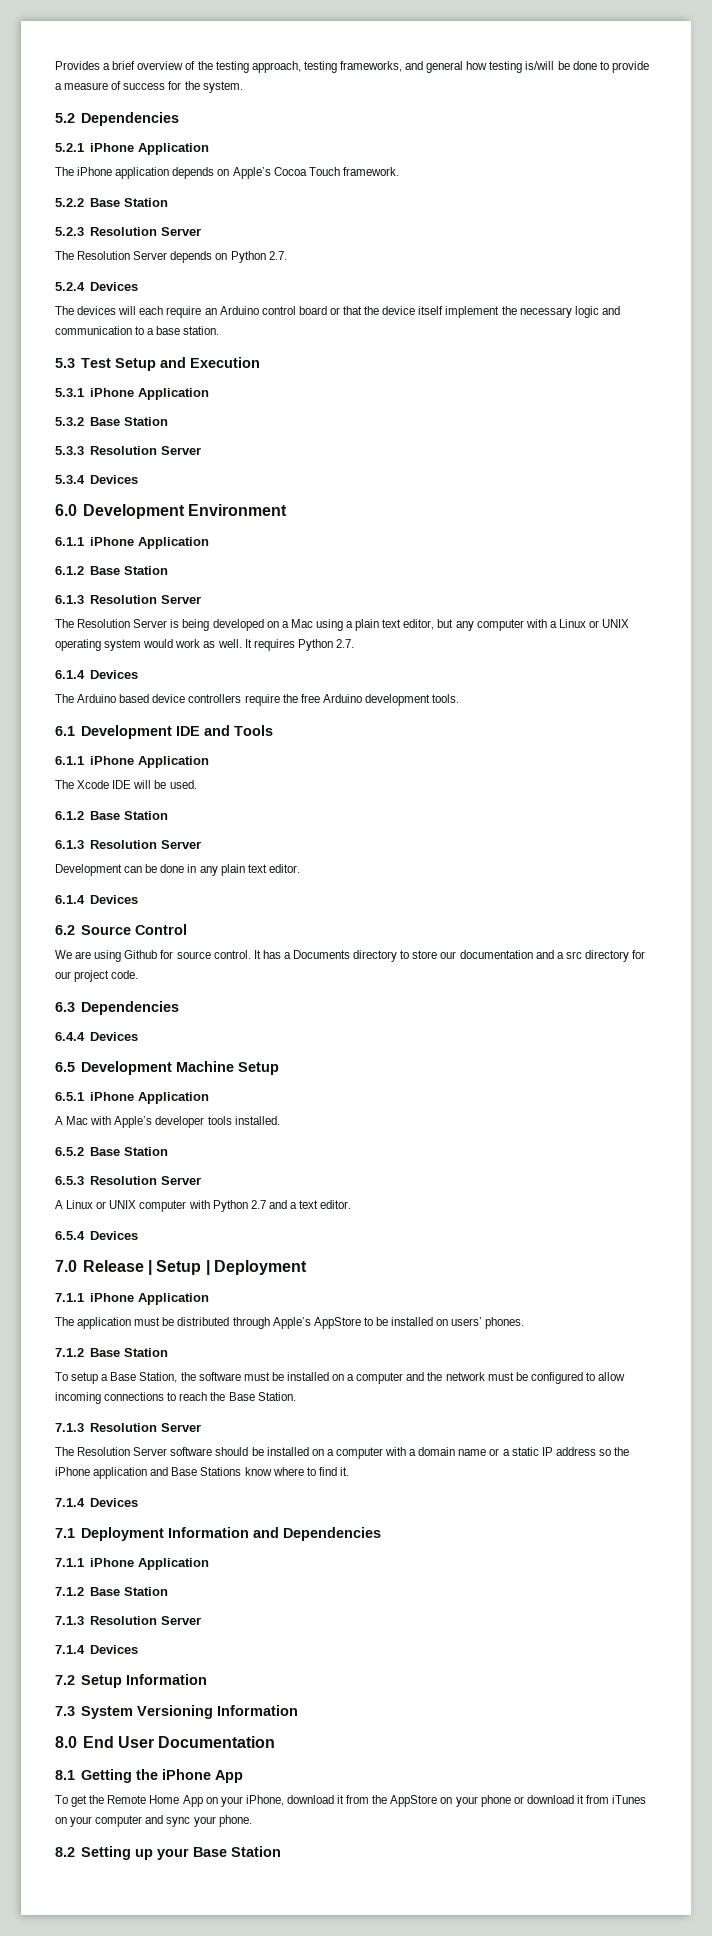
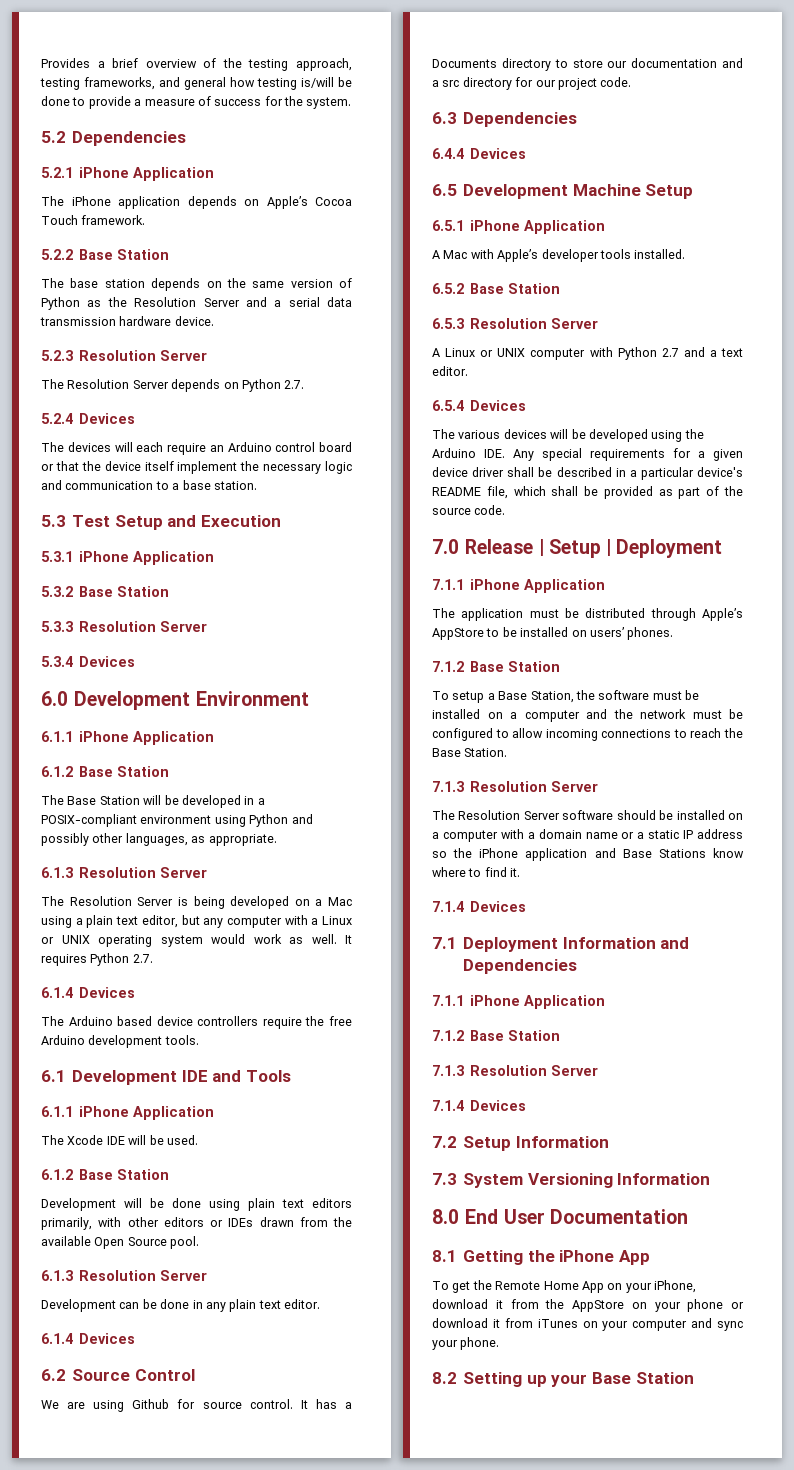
+ The base station depends on the same version of Python as the Resolution Server and a serial data transmission hardware device.
+ The Base Station will be developed in a POSIX-compliant environment using Python and possibly other languages, as appropriate.
+ Development will be done using plain text editors primarily, with other editors or IDEs drawn from the available Open Source pool.
+ The various devices will be developed using the Arduino IDE. Any special requirements for a given device driver shall be described in a particular device's README file, which shall be provided as part of the source code.

